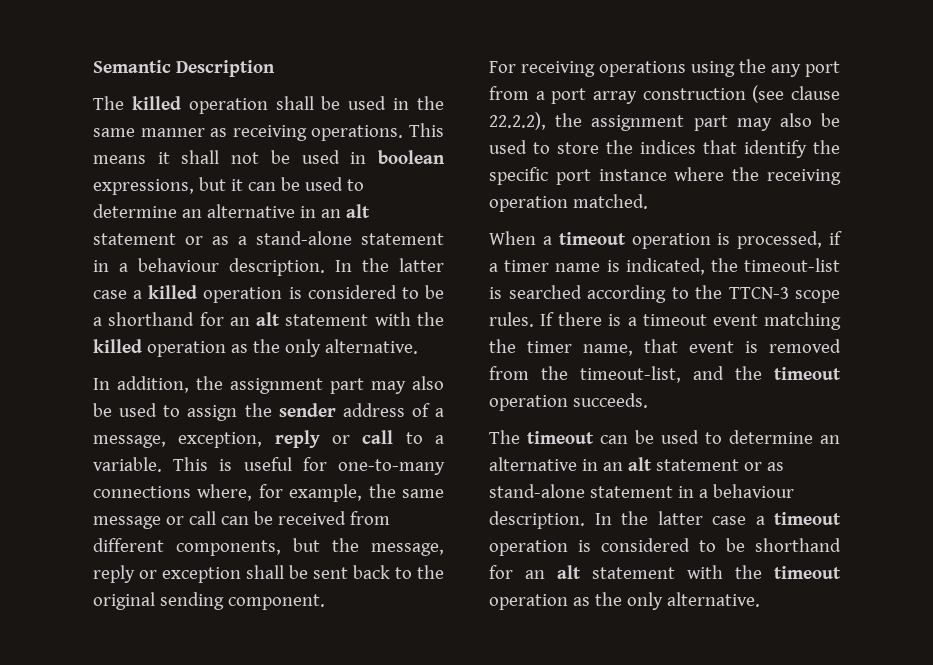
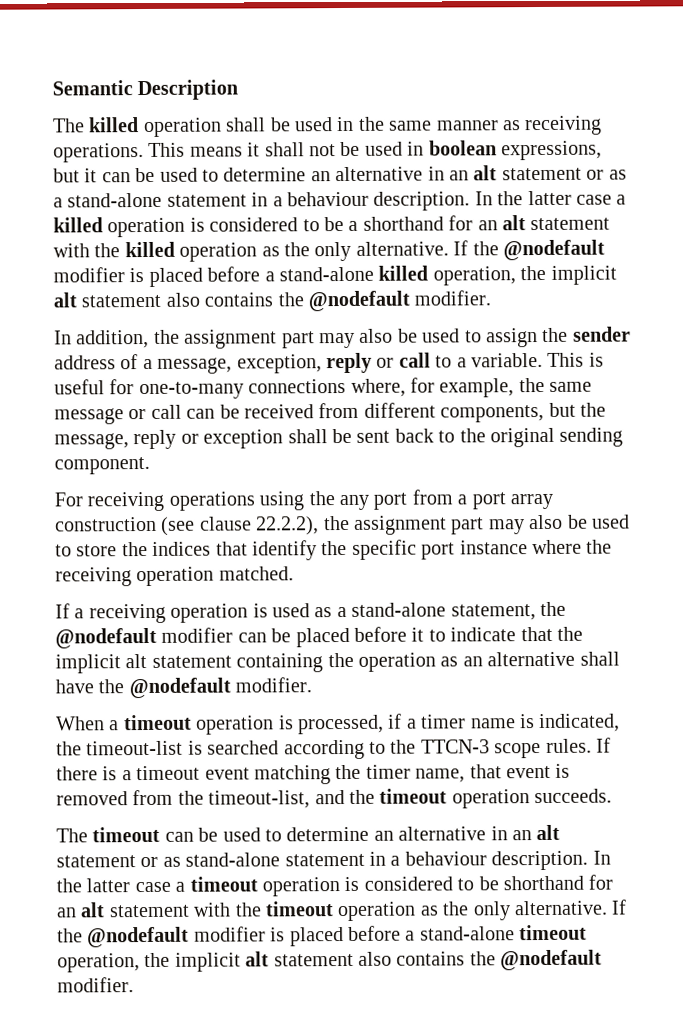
+ If the @nodefault modifier is placed before a stand-alone killed operation, the implicit alt statement also contains the @nodefault modifier.
+ If a receiving operation is used as a stand-alone statement, the @nodefault modifier can be placed before it to indicate that the implicit alt statement containing the operation as an alternative shall have the @nodefault modifier.
+ If the @nodefault modifier is placed before a stand-alone timeout operation, the implicit alt statement also contains the @nodefault modifier.

